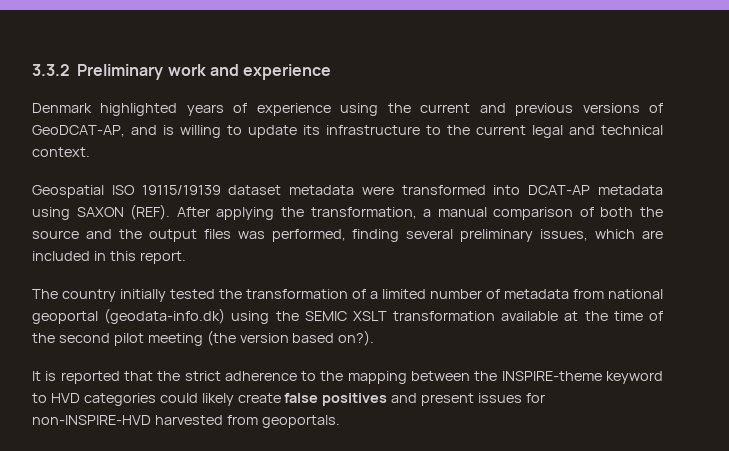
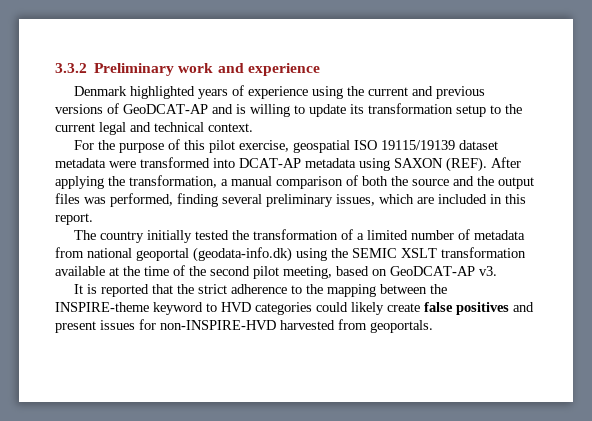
- Denmark highlighted years of experience using the current and previous versions of GeoDCAT-AP, and is willing to update its infrastructure to the current legal and technical context.
+ Denmark highlighted years of experience using the current and previous versions of GeoDCAT-AP and is willing to update its transformation setup to the current legal and technical context.
- Geospatial ISO 19115/19139 dataset metadata were transformed into DCAT-AP metadata using SAXON (REF).
+ For the purpose of this pilot exercise, geospatial ISO 19115/19139 dataset metadata were transformed into DCAT-AP metadata using SAXON (REF).
- The country initially tested the transformation of a limited number of metadata from national geoportal (geodata-info.dk) using the SEMIC XSLT transformation available at the time of the second pilot meeting (the version based on?).
+ The country initially tested the transformation of a limited number of metadata from national geoportal (geodata-info.dk) using the SEMIC XSLT transformation available at the time of the second pilot meeting, based on GeoDCAT-AP v3.

